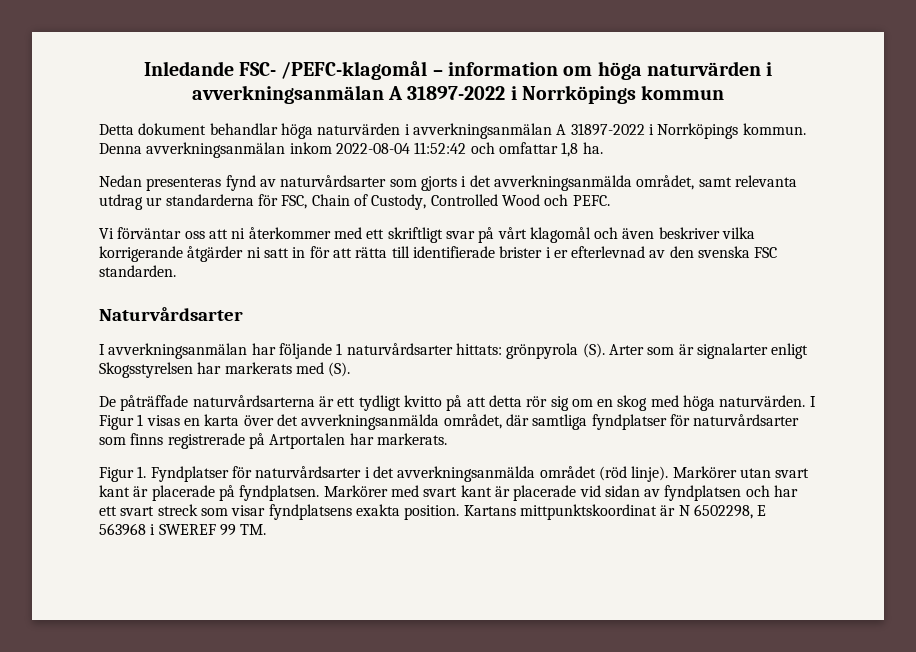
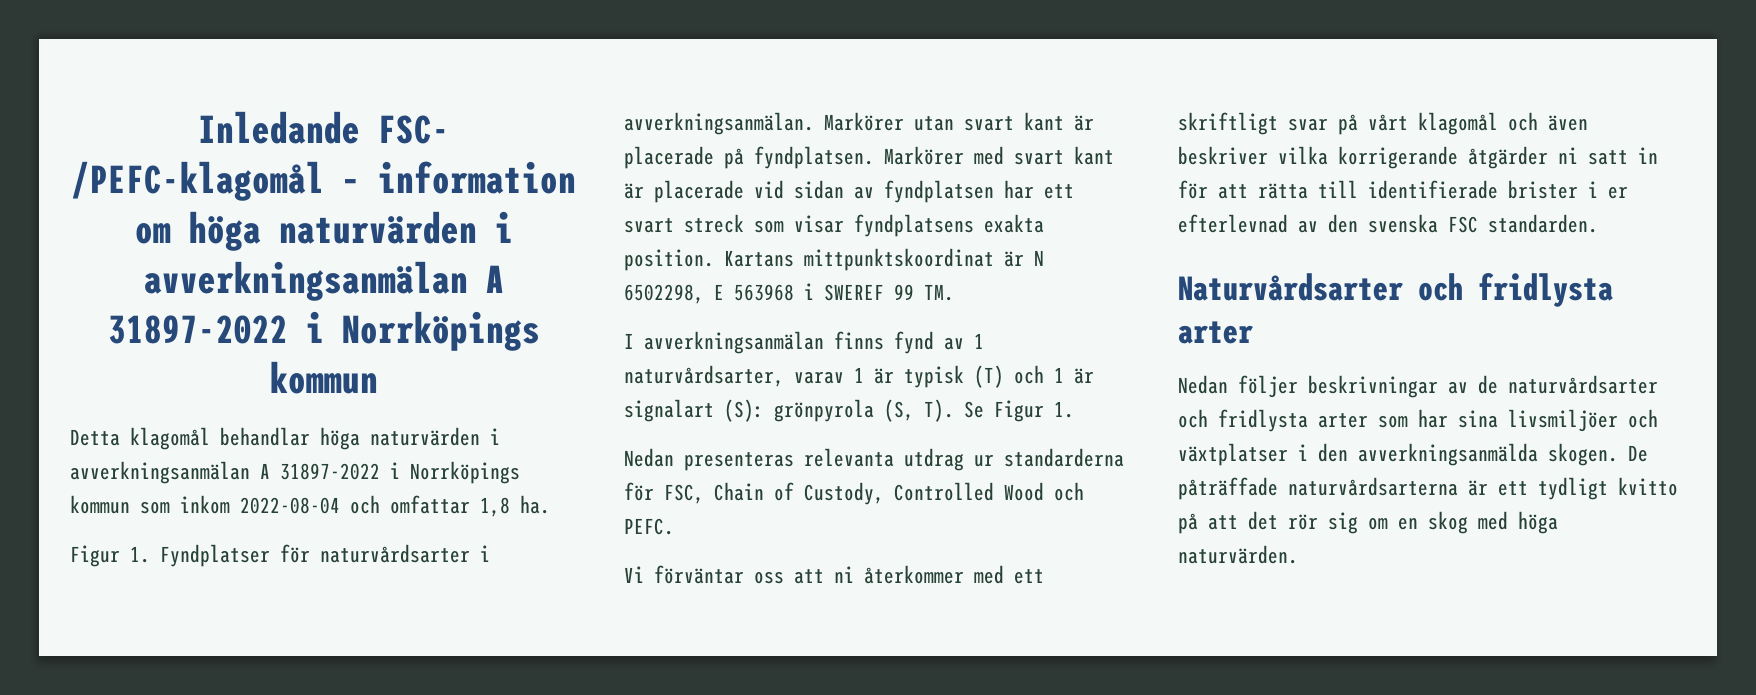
- Detta dokument behandlar höga naturvärden i avverkningsanmälan A 31897-2022 i Norrköpings kommun. Denna avverkningsanmälan inkom 2022-08-04 11:52:42 och omfattar 1,8 ha.
+ Detta klagomål behandlar höga naturvärden i avverkningsanmälan A 31897-2022 i Norrköpings kommun som inkom 2022-08-04 och omfattar 1,8 ha.
- Nedan presenteras fynd av naturvårdsarter som gjorts i det avverkningsanmälda området, samt relevanta utdrag ur standarderna för FSC, Chain of Custody, Controlled Wood och PEFC.
+ Figur 1. Fyndplatser för naturvårdsarter i avverkningsanmälan. Markörer utan svart kant är placerade på fyndplatsen. Markörer med svart kant är placerade vid sidan av fyndplatsen har ett svart streck som visar fyndplatsens exakta position. Kartans mittpunktskoordinat är N 6502298, E 563968 i SWEREF 99 TM.
+ I avverkningsanmälan finns fynd av 1 naturvårdsarter, varav 1 är typisk (T) och 1 är signalart (S): grönpyrola (S, T). Se Figur 1.
+ Nedan presenteras relevanta utdrag ur standarderna för FSC, Chain of Custody, Controlled Wood och PEFC.
- Naturvårdsarter
- I avverkningsanmälan har följande 1 naturvårdsarter hittats: grönpyrola (S). Arter som är signalarter enligt Skogsstyrelsen har markerats med (S).
- De påträffade naturvårdsarterna är ett tydligt kvitto på att detta rör sig om en skog med höga naturvärden. I Figur 1 visas en karta över det avverkningsanmälda området, där samtliga fyndplatser för naturvårdsarter som finns registrerade på Artportalen har markerats.
- Figur 1. Fyndplatser för naturvårdsarter i det avverkningsanmälda området (röd linje). Markörer utan svart kant är placerade på fyndplatsen. Markörer med svart kant är placerade vid sidan av fyndplatsen och har ett svart streck som visar fyndplatsens exakta position. Kartans mittpunktskoordinat är N 6502298, E 563968 i SWEREF 99 TM.
+ Naturvårdsarter och fridlysta arter
+ Nedan följer beskrivningar av de naturvårdsarter och fridlysta arter som har sina livsmiljöer och växtplatser i den avverkningsanmälda skogen. De påträffade naturvårdsarterna är ett tydligt kvitto på att det rör sig om en skog med höga naturvärden.

